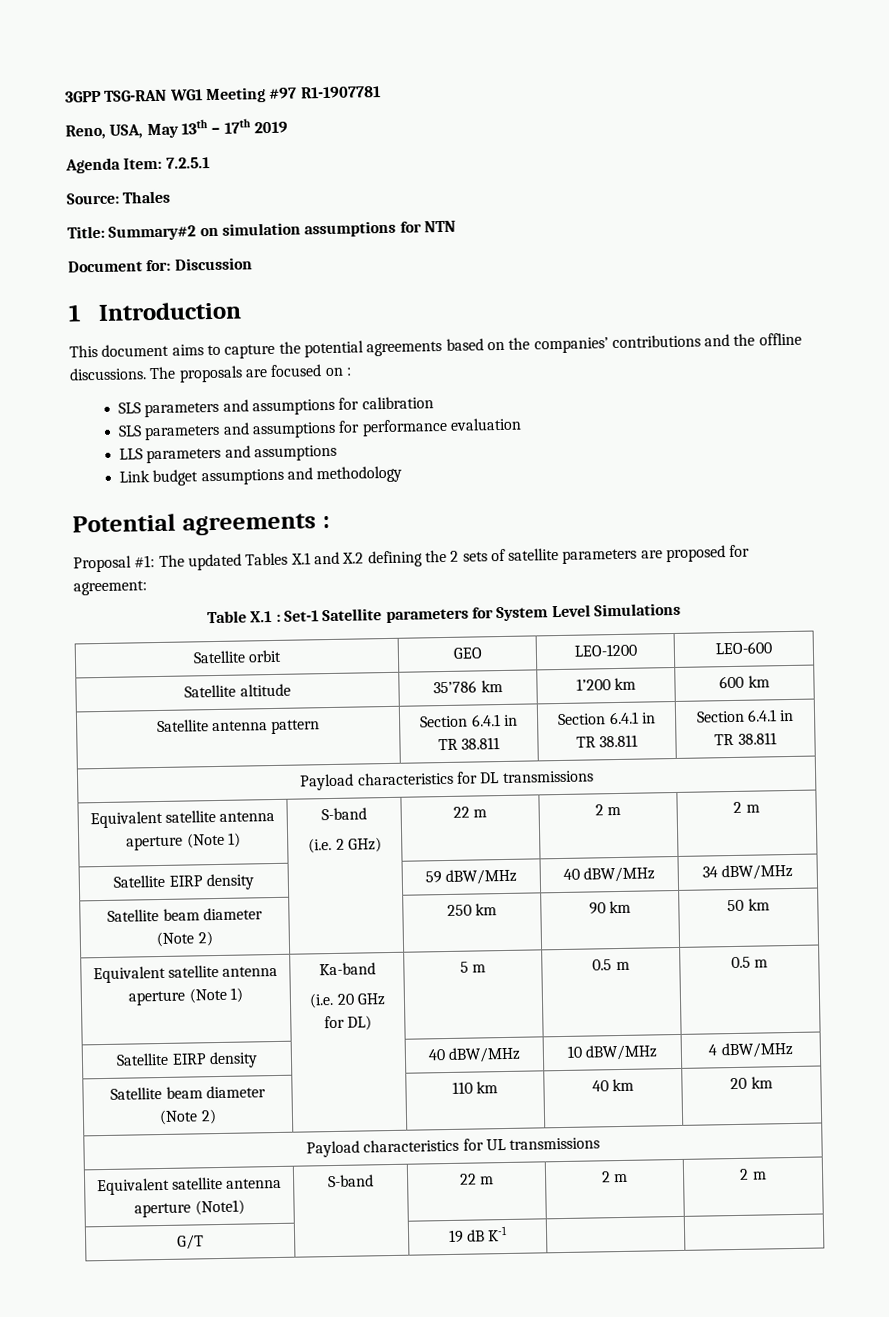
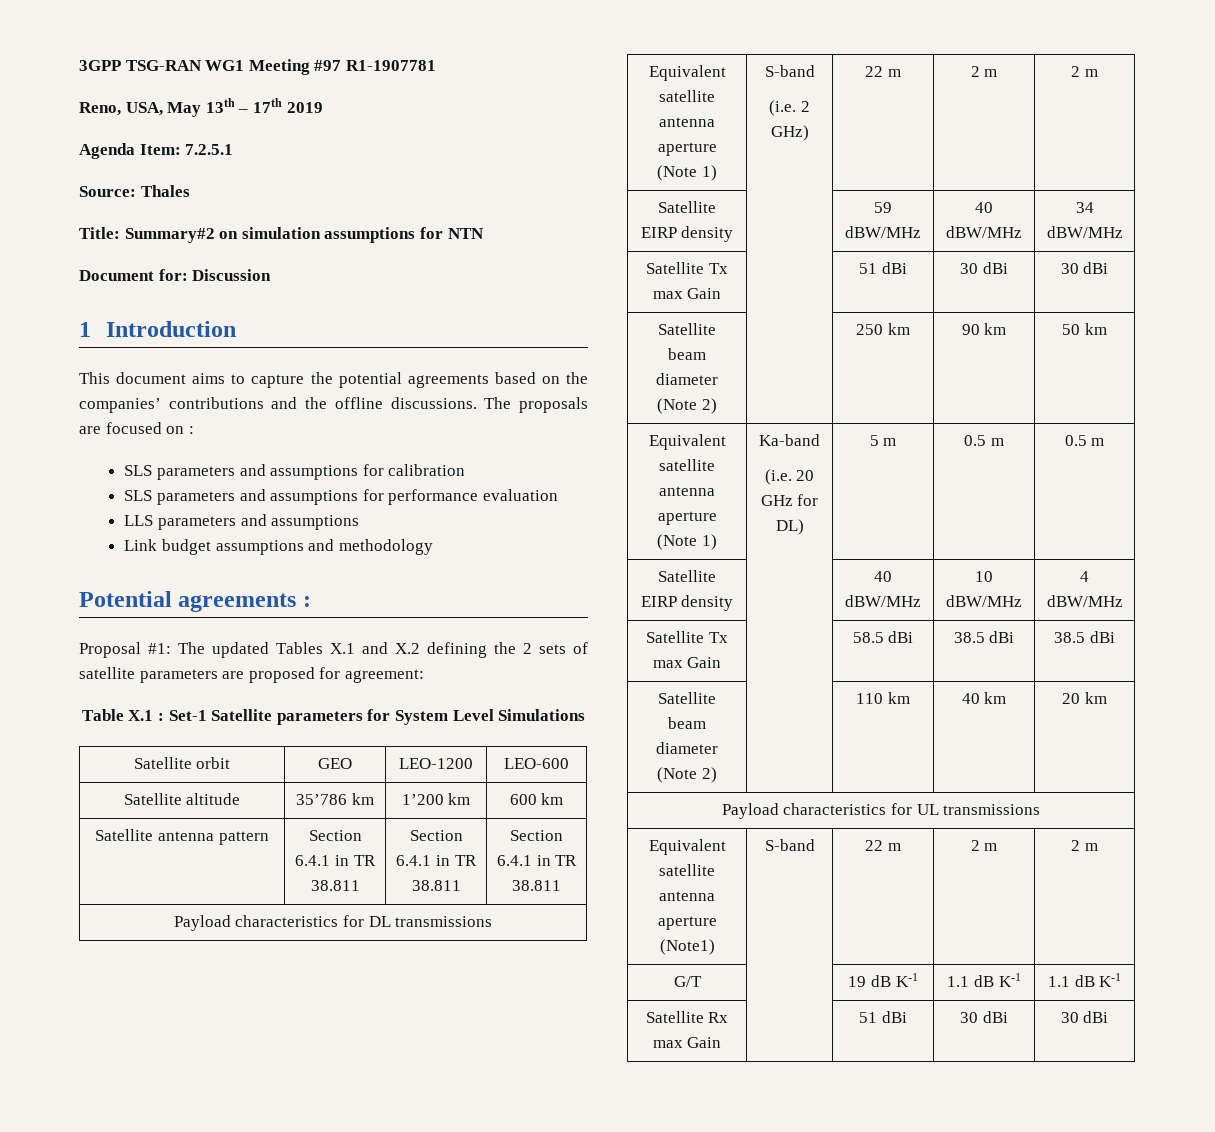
+ Satellite Tx max Gain | | 51 dBi | 30 dBi | 30 dBi
+ Satellite Tx max Gain | | 58.5 dBi | 38.5 dBi | 38.5 dBi
- G/T | | 19 dB K-1 | |
+ G/T | | 19 dB K-1 | 1.1 dB K-1 | 1.1 dB K-1
+ Satellite Rx max Gain | | 51 dBi | 30 dBi | 30 dBi

